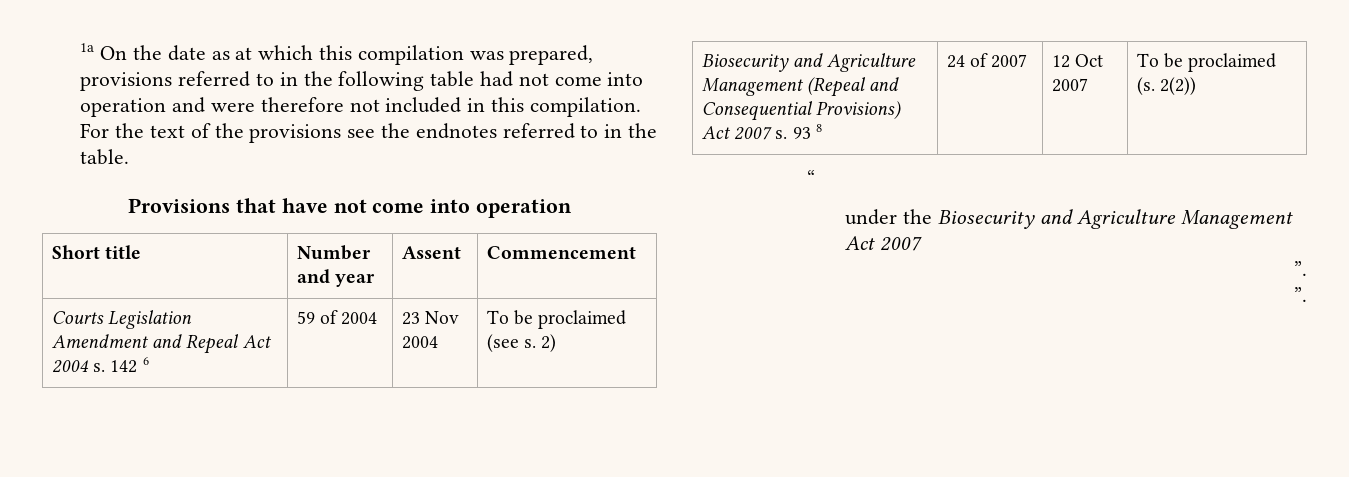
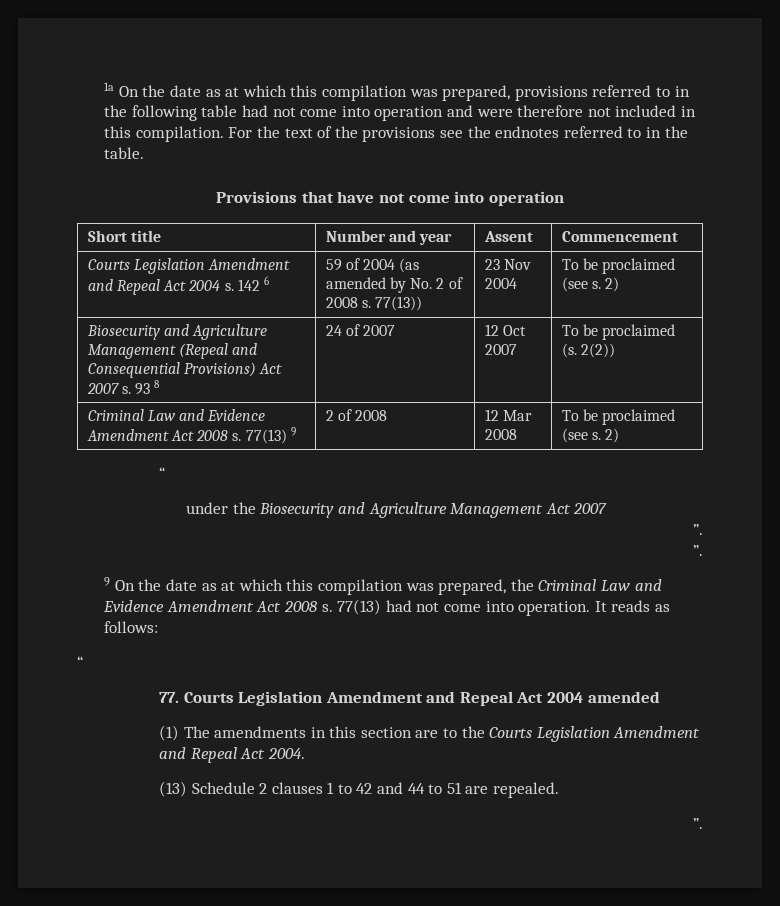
- Courts Legislation Amendment and Repeal Act 2004 s. 142 6 | 59 of 2004 | 23 Nov 2004 | To be proclaimed (see s. 2)
+ Courts Legislation Amendment and Repeal Act 2004 s. 142 6 | 59 of 2004 (as amended by No. 2 of 2008 s. 77(13)) | 23 Nov 2004 | To be proclaimed (see s. 2)
+ Criminal Law and Evidence Amendment Act 2008 s. 77(13) 9 | 2 of 2008 | 12 Mar 2008 | To be proclaimed (see s. 2)
+ 9 On the date as at which this compilation was prepared, the Criminal Law and Evidence Amendment Act 2008 s. 77(13) had not come into operation. It reads as follows:
+ “
+ 77. Courts Legislation Amendment and Repeal Act 2004 amended
+ (1) The amendments in this section are to the Courts Legislation Amendment and Repeal Act 2004.
+ (13) Schedule 2 clauses 1 to 42 and 44 to 51 are repealed.
+ ”.

